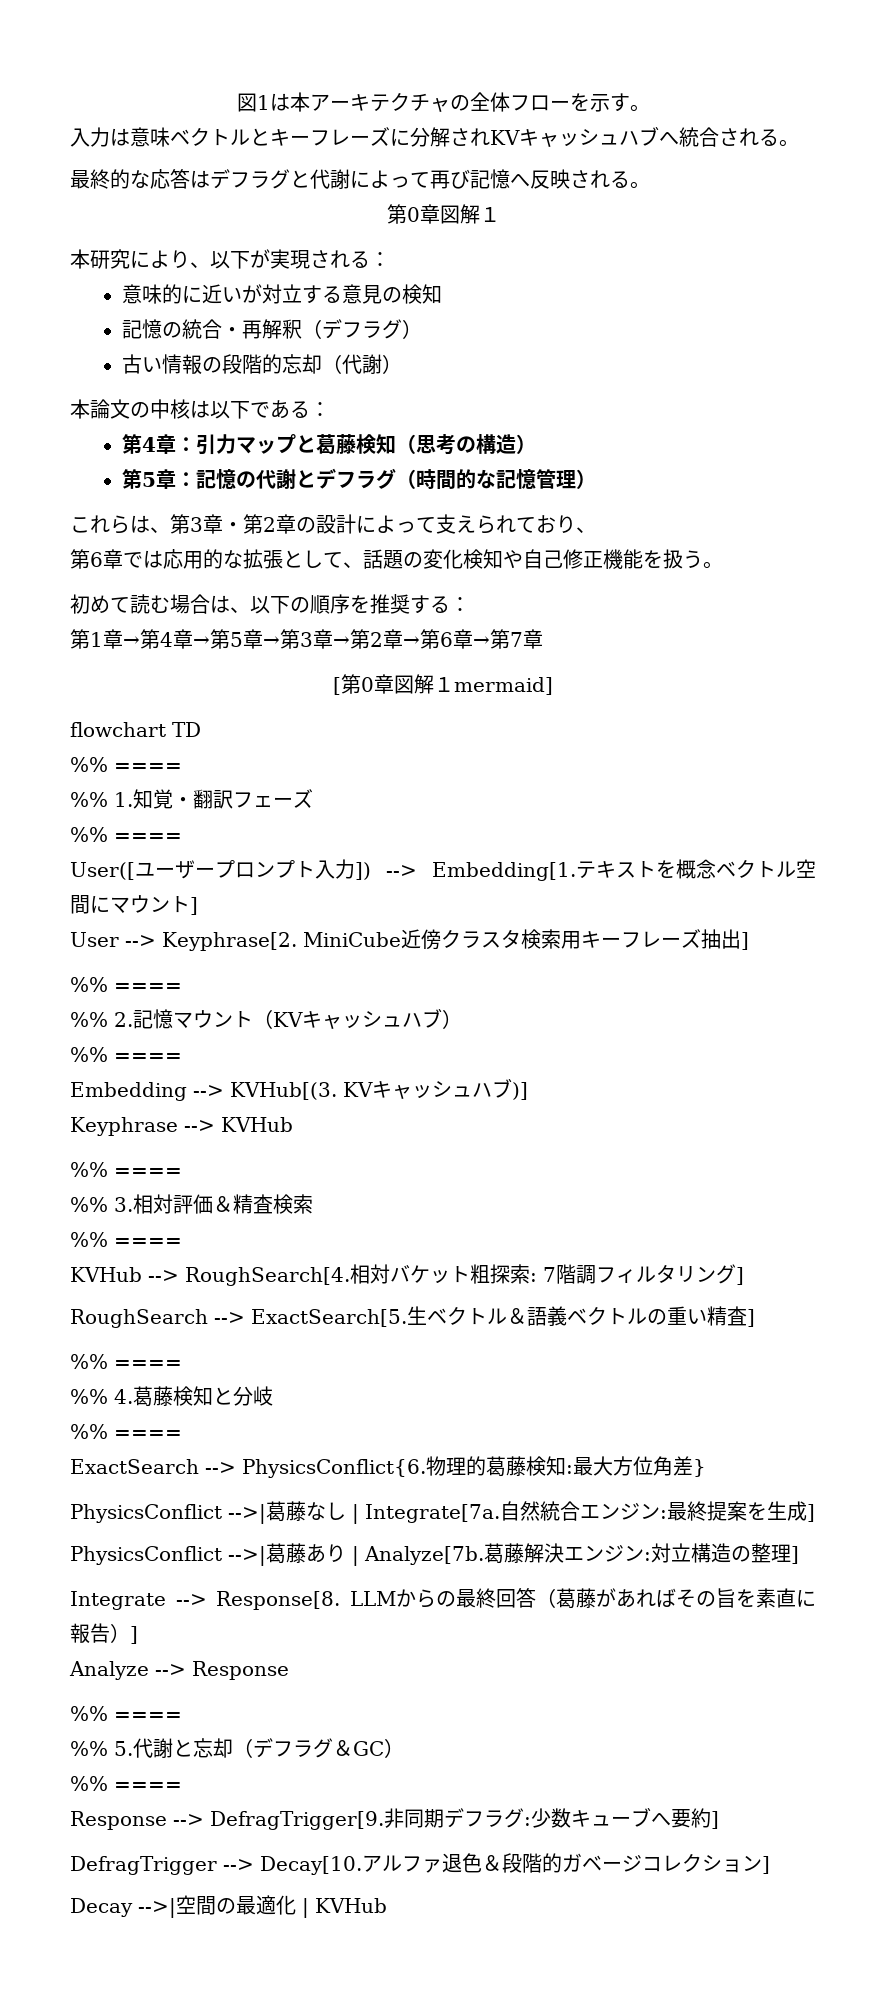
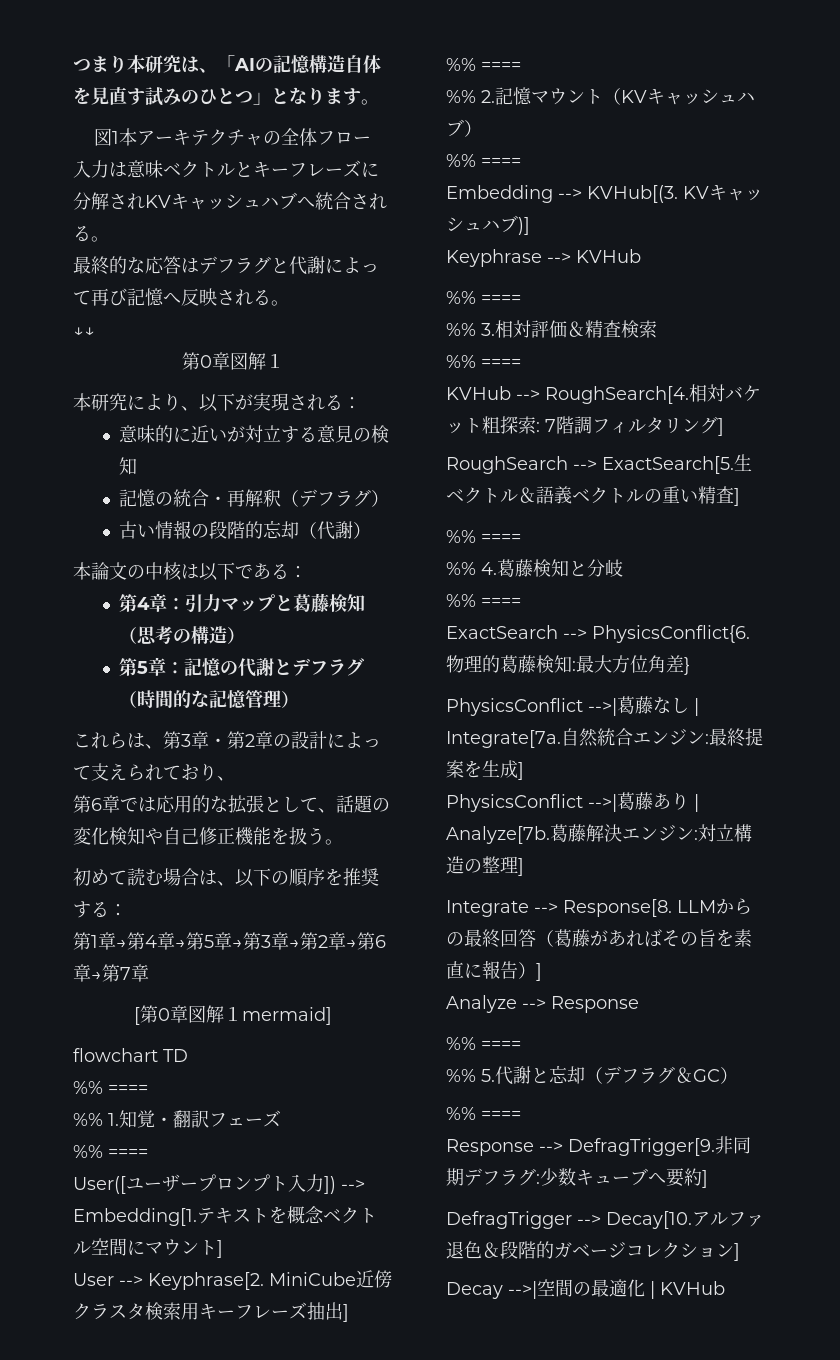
- 図1は本アーキテクチャの全体フローを示す。
+ つまり本研究は、「AIの記憶構造自体を見直す試みのひとつ」となります。
+ 図1本アーキテクチャの全体フロー
+ ↓↓

